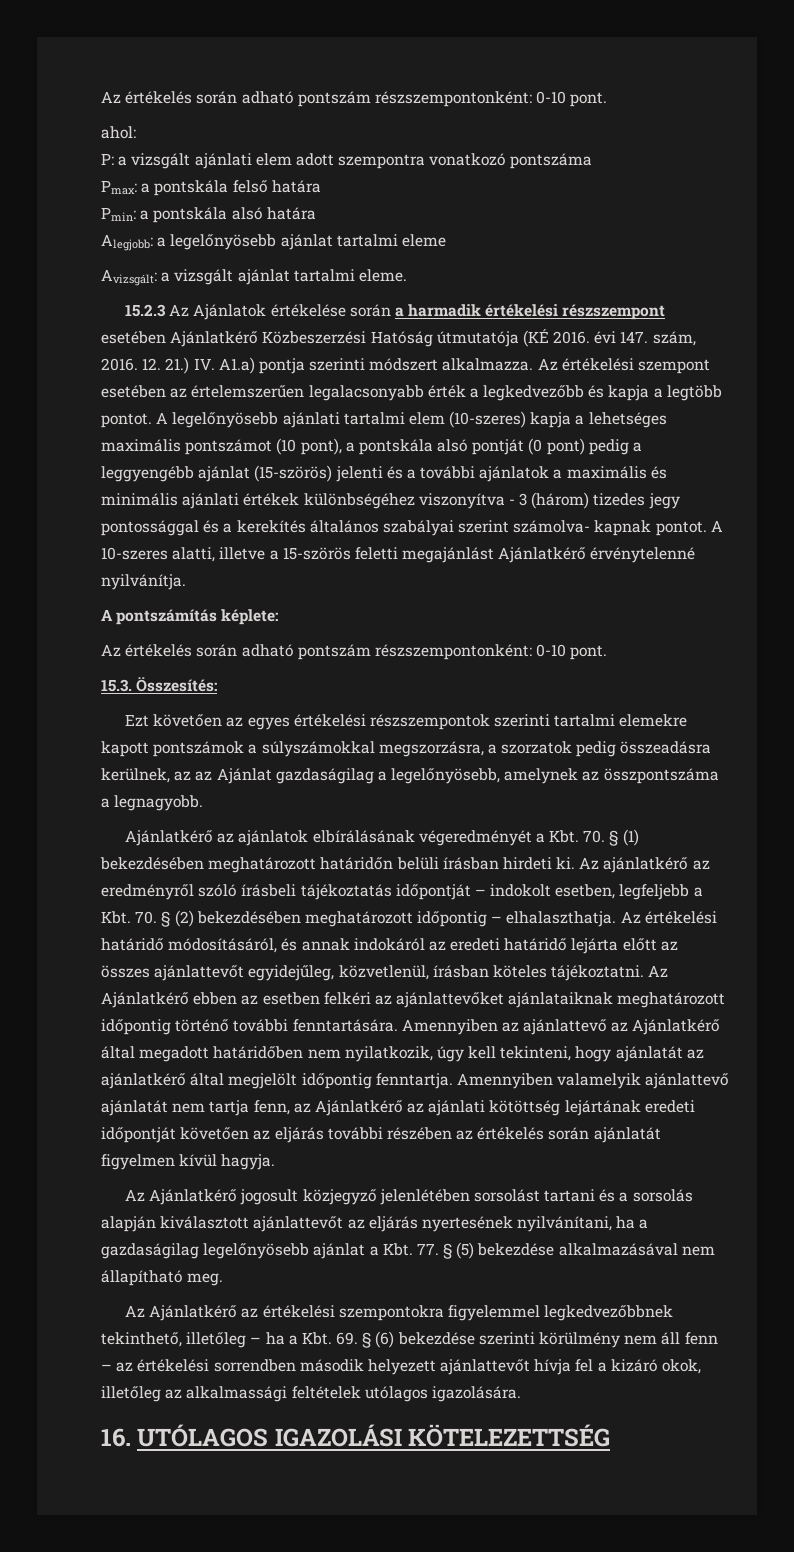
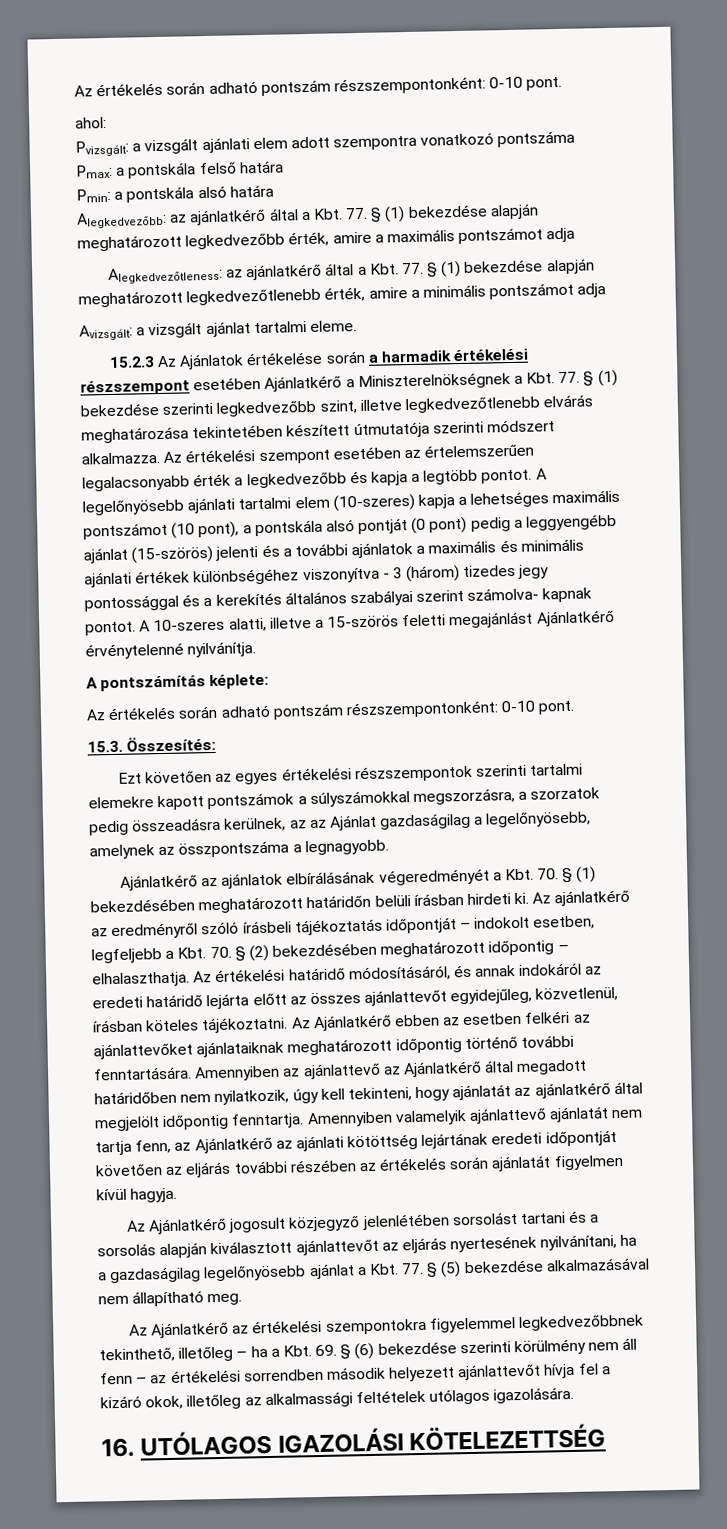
- P: a vizsgált ajánlati elem adott szempontra vonatkozó pontszáma
+ Pvizsgált: a vizsgált ajánlati elem adott szempontra vonatkozó pontszáma
- Alegjobb: a legelőnyösebb ajánlat tartalmi eleme
+ Alegkedvezőbb: az ajánlatkérő által a Kbt. 77. § (1) bekezdése alapján meghatározott legkedvezőbb érték, amire a maximális pontszámot adja
+ Alegkedvezőtleness: az ajánlatkérő által a Kbt. 77. § (1) bekezdése alapján meghatározott legkedvezőtlenebb érték, amire a minimális pontszámot adja
- 15.2.3 Az Ajánlatok értékelése során a harmadik értékelési részszempont esetében Ajánlatkérő Közbeszerzési Hatóság útmutatója (KÉ 2016. évi 147. szám, 2016. 12. 21.) IV. A1.a) pontja szerinti módszert alkalmazza.
+ 15.2.3 Az Ajánlatok értékelése során a harmadik értékelési részszempont esetében Ajánlatkérő a Miniszterelnökségnek a Kbt. 77. § (1) bekezdése szerinti legkedvezőbb szint, illetve legkedvezőtlenebb elvárás meghatározása tekintetében készített útmutatója szerinti módszert alkalmazza.

